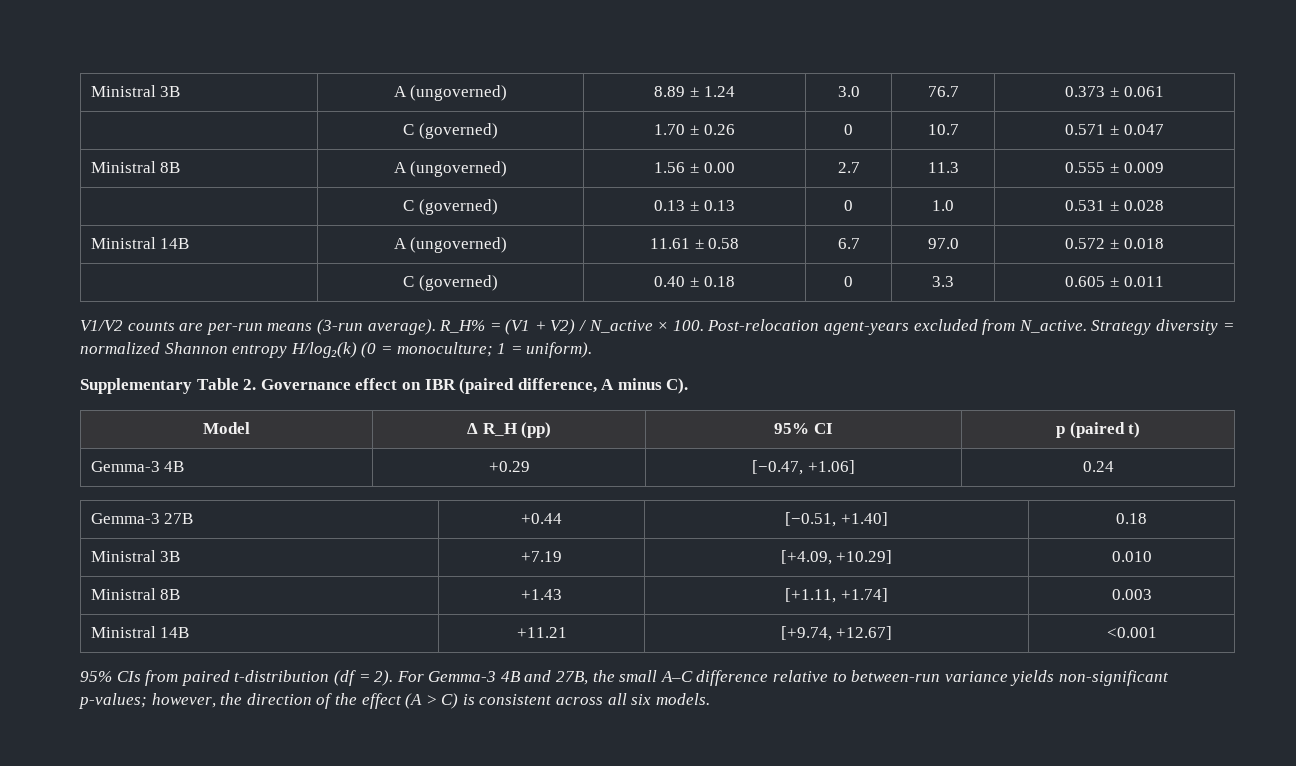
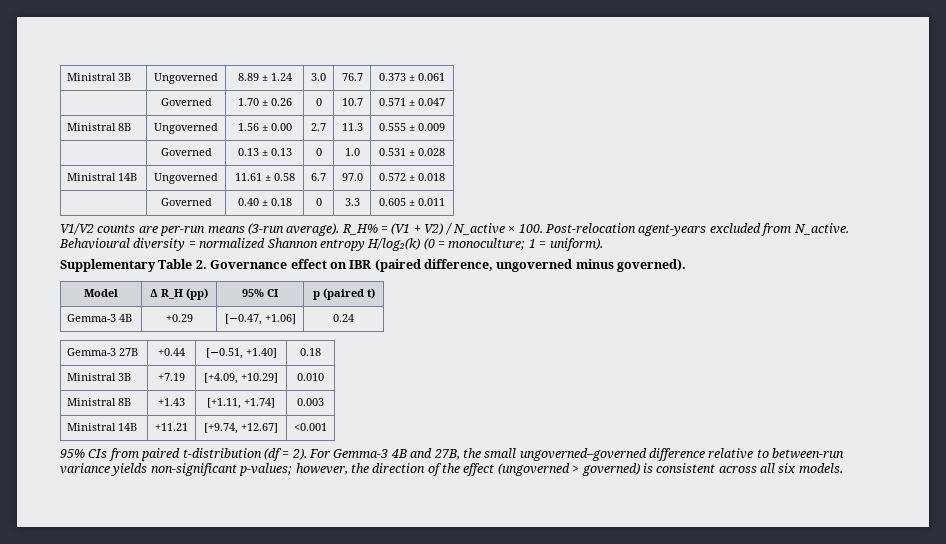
- Ministral 3B | A (ungoverned) | 8.89 ± 1.24 | 3.0 | 76.7 | 0.373 ± 0.061
+ Ministral 3B | Ungoverned | 8.89 ± 1.24 | 3.0 | 76.7 | 0.373 ± 0.061
- | C (governed) | 1.70 ± 0.26 | 0 | 10.7 | 0.571 ± 0.047
+ | Governed | 1.70 ± 0.26 | 0 | 10.7 | 0.571 ± 0.047
- Ministral 8B | A (ungoverned) | 1.56 ± 0.00 | 2.7 | 11.3 | 0.555 ± 0.009
+ Ministral 8B | Ungoverned | 1.56 ± 0.00 | 2.7 | 11.3 | 0.555 ± 0.009
- | C (governed) | 0.13 ± 0.13 | 0 | 1.0 | 0.531 ± 0.028
+ | Governed | 0.13 ± 0.13 | 0 | 1.0 | 0.531 ± 0.028
- Ministral 14B | A (ungoverned) | 11.61 ± 0.58 | 6.7 | 97.0 | 0.572 ± 0.018
+ Ministral 14B | Ungoverned | 11.61 ± 0.58 | 6.7 | 97.0 | 0.572 ± 0.018
- | C (governed) | 0.40 ± 0.18 | 0 | 3.3 | 0.605 ± 0.011
+ | Governed | 0.40 ± 0.18 | 0 | 3.3 | 0.605 ± 0.011
- Strategy diversity = normalized Shannon entropy H/log₂(k) (0 = monoculture; 1 = uniform).
+ Behavioural diversity = normalized Shannon entropy H/log₂(k) (0 = monoculture; 1 = uniform).
- Supplementary Table 2. Governance effect on IBR (paired difference, A minus C).
+ Supplementary Table 2. Governance effect on IBR (paired difference, ungoverned minus governed).
- For Gemma-3 4B and 27B, the small A–C difference relative to between-run variance yields non-significant p-values; however, the direction of the effect (A > C) is consistent across all six models.
+ For Gemma-3 4B and 27B, the small ungoverned–governed difference relative to between-run variance yields non-significant p-values; however, the direction of the effect (ungoverned > governed) is consistent across all six models.

